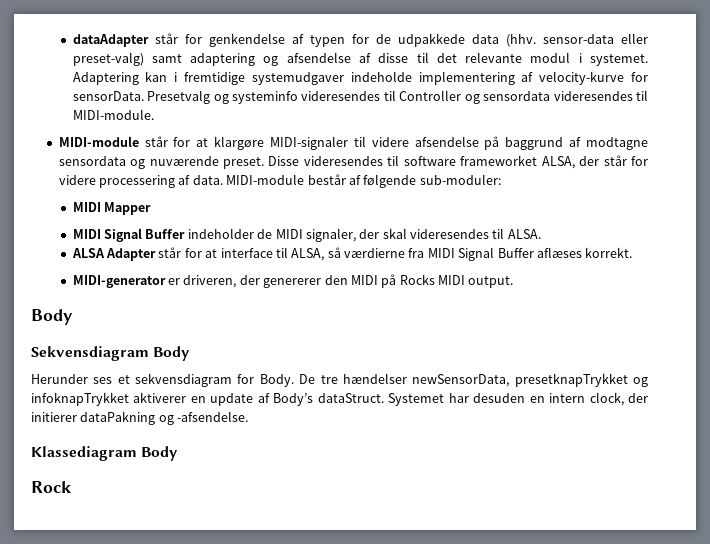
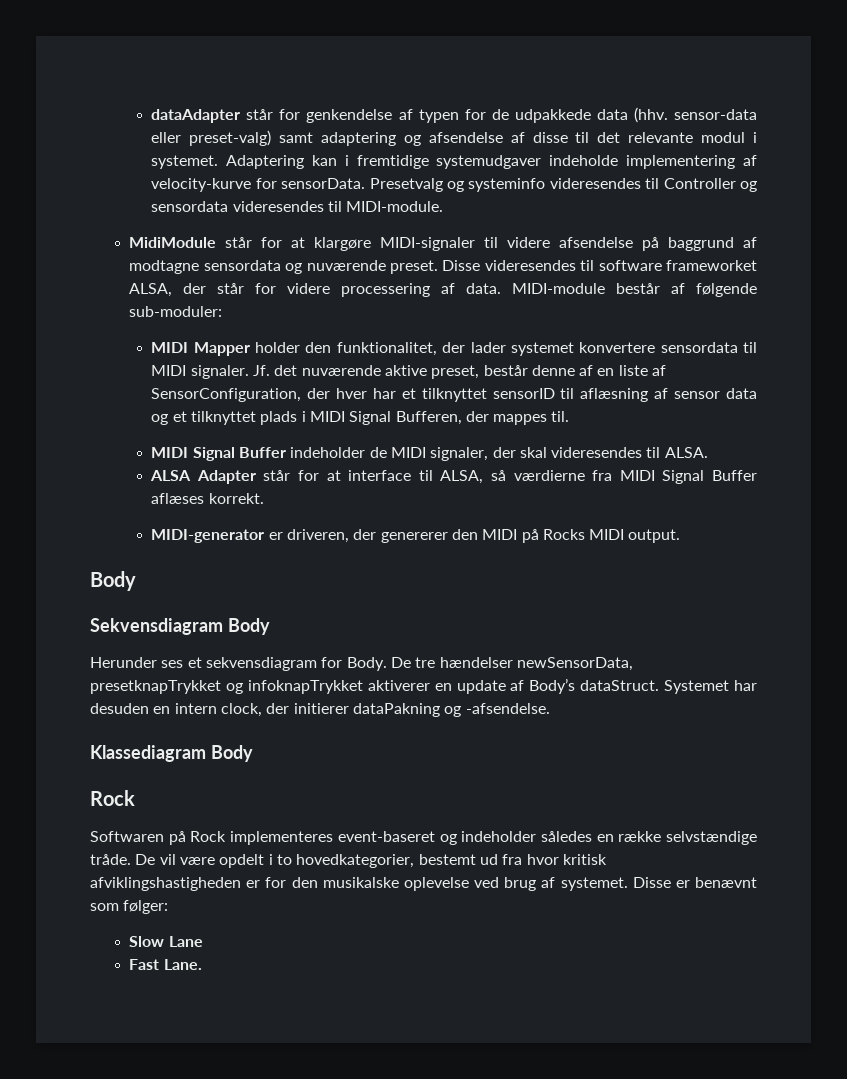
- MIDI-module står for at klargøre MIDI-signaler til videre afsendelse på baggrund af modtagne sensordata og nuværende preset.
+ MidiModule står for at klargøre MIDI-signaler til videre afsendelse på baggrund af modtagne sensordata og nuværende preset.
- MIDI Mapper
+ MIDI Mapper holder den funktionalitet, der lader systemet konvertere sensordata til MIDI signaler. Jf. det nuværende aktive preset, består denne af en liste af SensorConfiguration, der hver har et tilknyttet sensorID til aflæsning af sensor data og et tilknyttet plads i MIDI Signal Bufferen, der mappes til.
+ Softwaren på Rock implementeres event-baseret og indeholder således en række selvstændige tråde. De vil være opdelt i to hovedkategorier, bestemt ud fra hvor kritisk afviklingshastigheden er for den musikalske oplevelse ved brug af systemet. Disse er benævnt som følger:
+ Slow Lane
+ Fast Lane.

